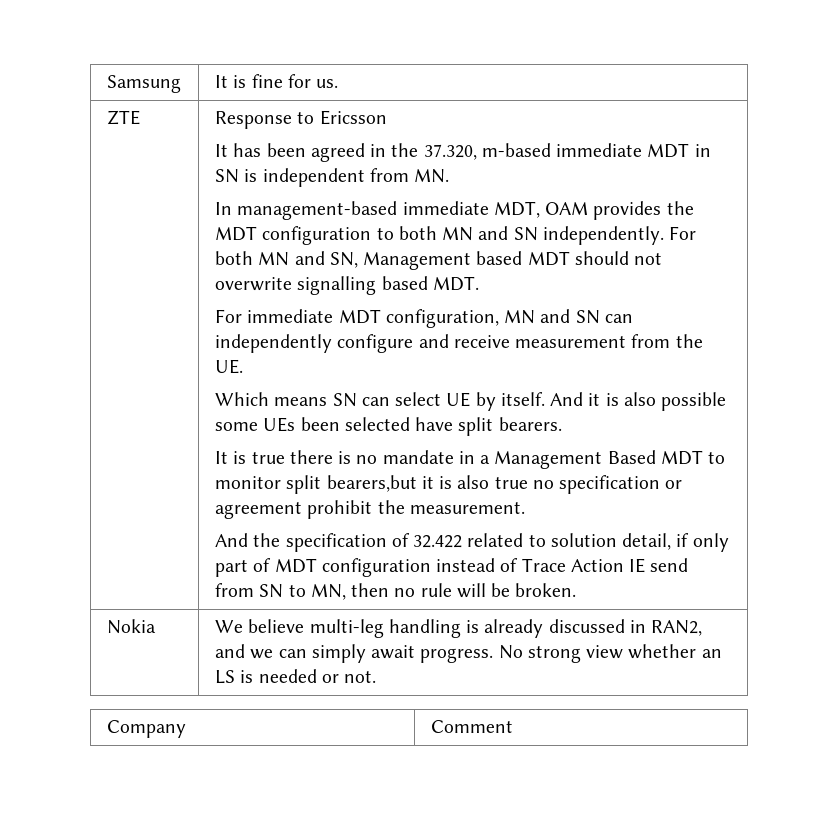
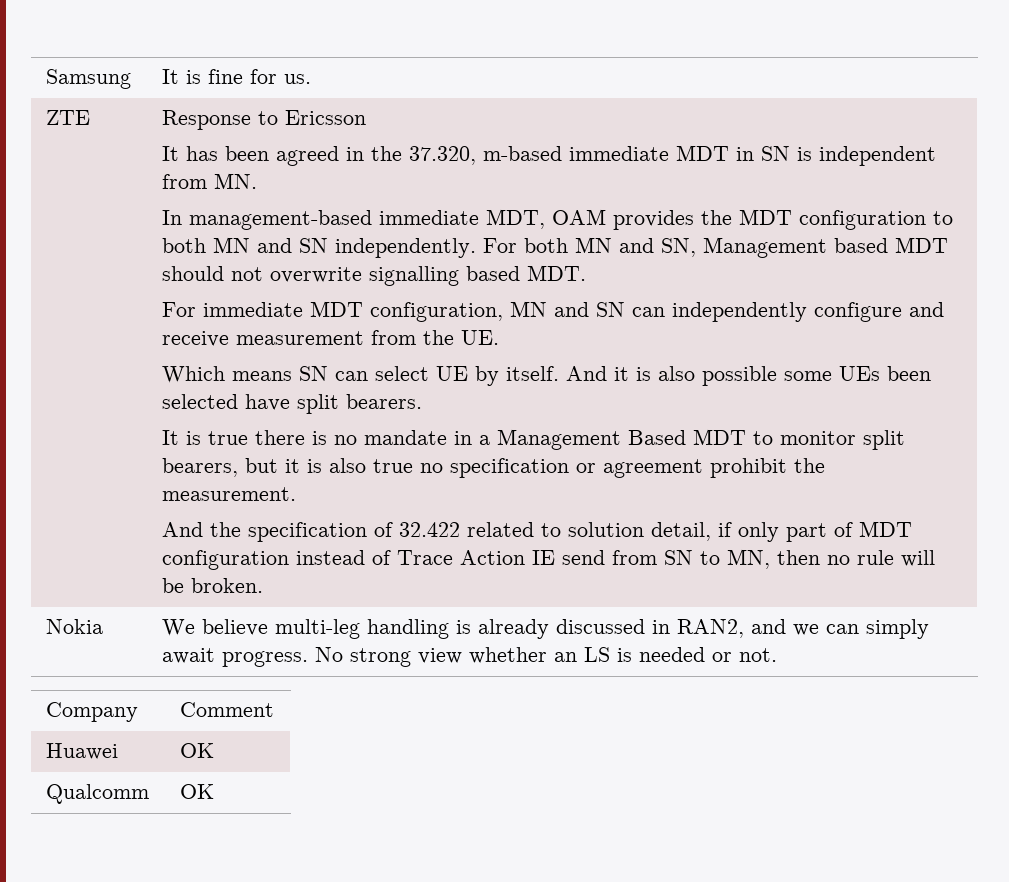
- It is true there is no mandate in a Management Based MDT to monitor split bearers,but it is also true no specification or agreement prohibit the measurement.
+ It is true there is no mandate in a Management Based MDT to monitor split bearers, but it is also true no specification or agreement prohibit the measurement.
+ Huawei | OK
+ Qualcomm | OK

